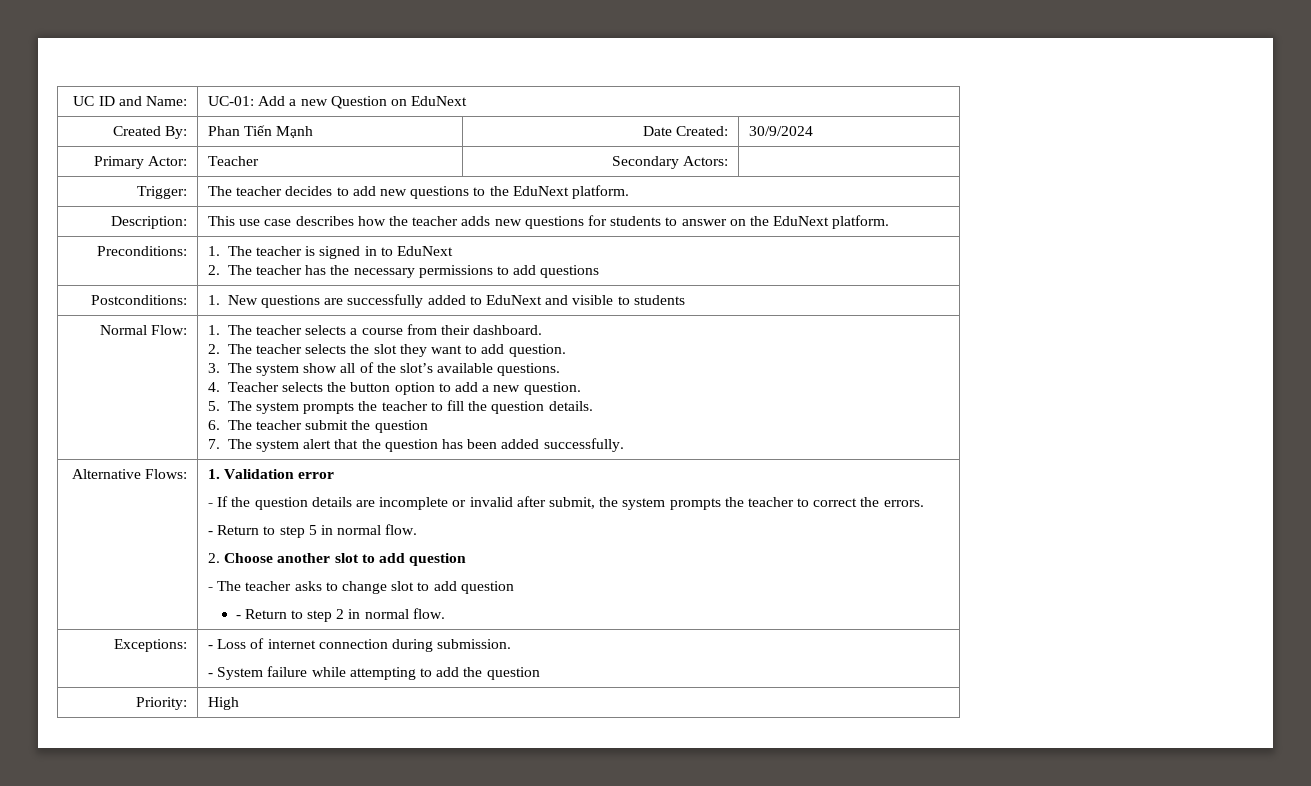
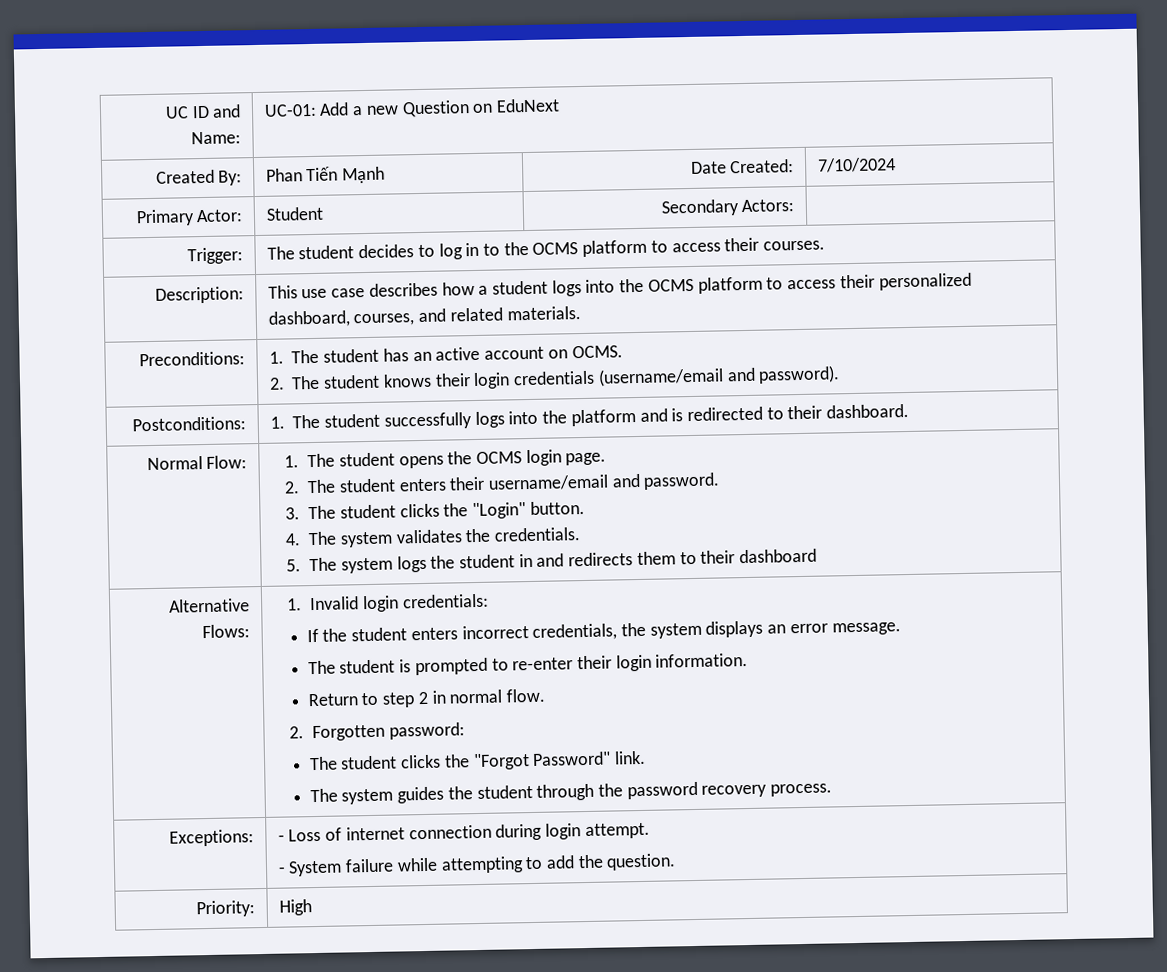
- Created By: | Phan Tiến Mạnh | Date Created: | 30/9/2024
+ Created By: | Phan Tiến Mạnh | Date Created: | 7/10/2024
- Primary Actor: | Teacher | Secondary Actors: |
+ Primary Actor: | Student | Secondary Actors: |
- Trigger: | The teacher decides to add new questions to the EduNext platform.
+ Trigger: | The student decides to log in to the OCMS platform to access their courses.
- Description: | This use case describes how the teacher adds new questions for students to answer on the EduNext platform.
- Preconditions: | 1. The teacher is signed in to EduNext
- 2. The teacher has the necessary permissions to add questions
- Postconditions: | 1. New questions are successfully added to EduNext and visible to students
- Normal Flow: | 1. The teacher selects a course from their dashboard.
- 2. The teacher selects the slot they want to add question.
- 3. The system show all of the slot’s available questions.
- 4. Teacher selects the button option to add a new question.
- 5. The system prompts the teacher to fill the question details.
- 6. The teacher submit the question
- 7. The system alert that the question has been added successfully.
- Alternative Flows: | 1. Validation error
- - If the question details are incomplete or invalid after submit, the system prompts the teacher to correct the errors.
- - Return to step 5 in normal flow.
- 2. Choose another slot to add question
- - The teacher asks to change slot to add question
- - Return to step 2 in normal flow.
+ Description: | This use case describes how a student logs into the OCMS platform to access their personalized dashboard, courses, and related materials.
+ Preconditions: | 1. The student has an active account on OCMS.
+ 2. The student knows their login credentials (username/email and password).
+ Postconditions: | 1. The student successfully logs into the platform and is redirected to their dashboard.
+ Normal Flow: | 1. The student opens the OCMS login page.
+ 2. The student enters their username/email and password.
+ 3. The student clicks the "Login" button.
+ 4. The system validates the credentials.
+ 5. The system logs the student in and redirects them to their dashboard
+ Alternative Flows: | 1. Invalid login credentials:
+ If the student enters incorrect credentials, the system displays an error message.
+ The student is prompted to re-enter their login information.
+ Return to step 2 in normal flow.
+ 2. Forgotten password:
+ The student clicks the "Forgot Password" link.
+ The system guides the student through the password recovery process.
- Exceptions: | - Loss of internet connection during submission.
- - System failure while attempting to add the question
+ Exceptions: | - Loss of internet connection during login attempt.
+ - System failure while attempting to add the question.

